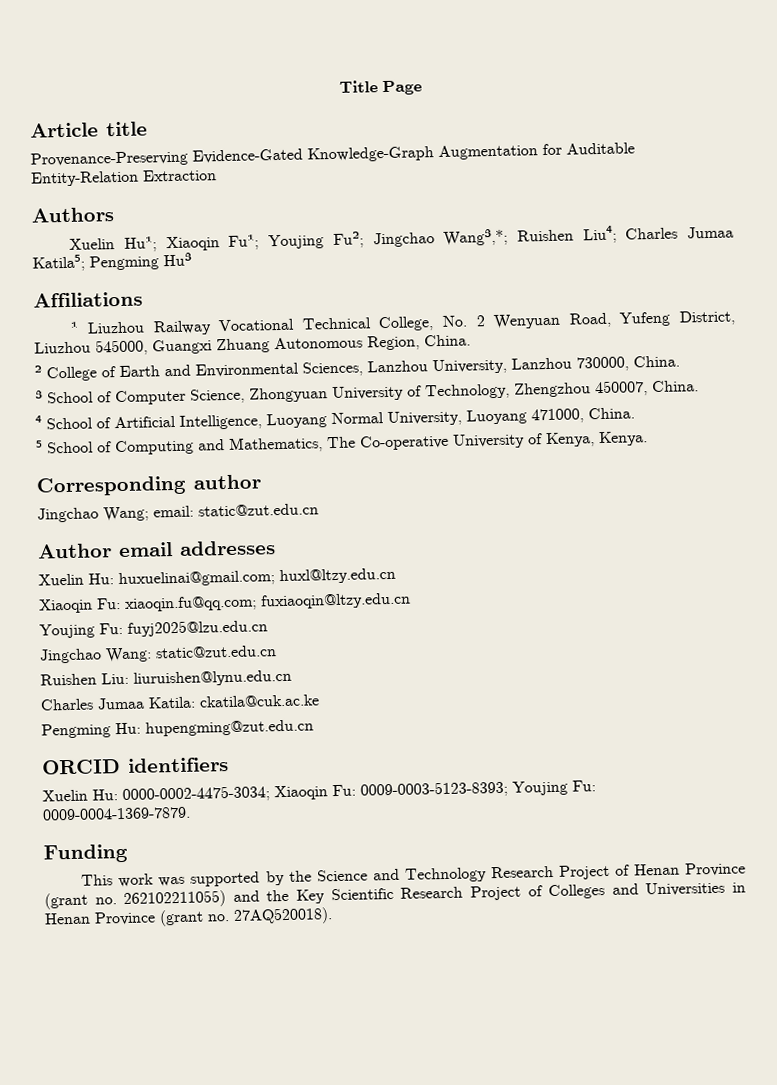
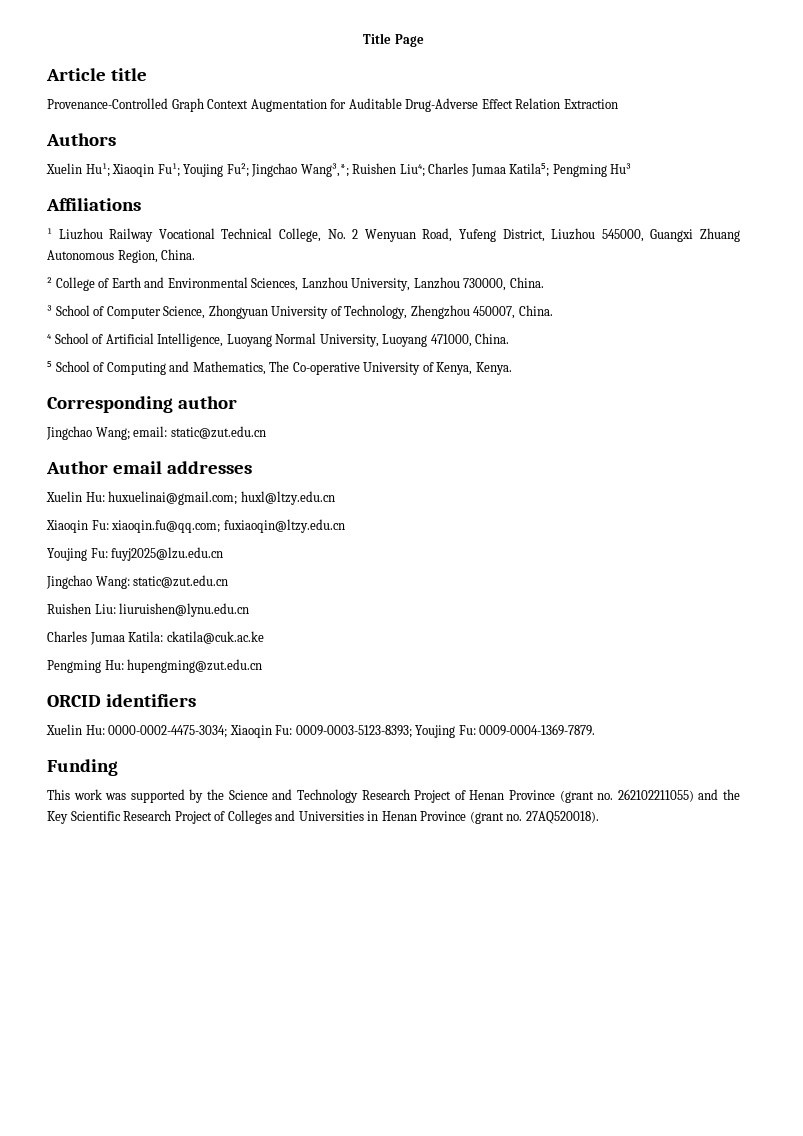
- Provenance-Preserving Evidence-Gated Knowledge-Graph Augmentation for Auditable Entity-Relation Extraction
+ Provenance-Controlled Graph Context Augmentation for Auditable Drug-Adverse Effect Relation Extraction

